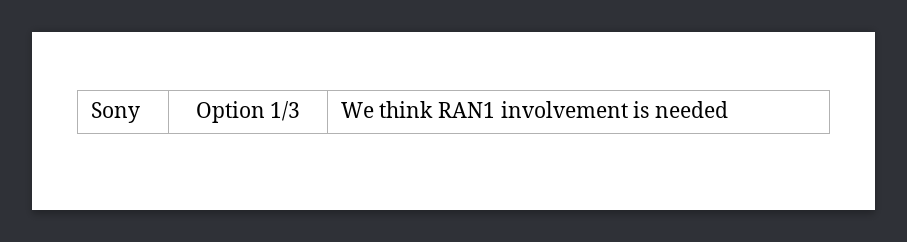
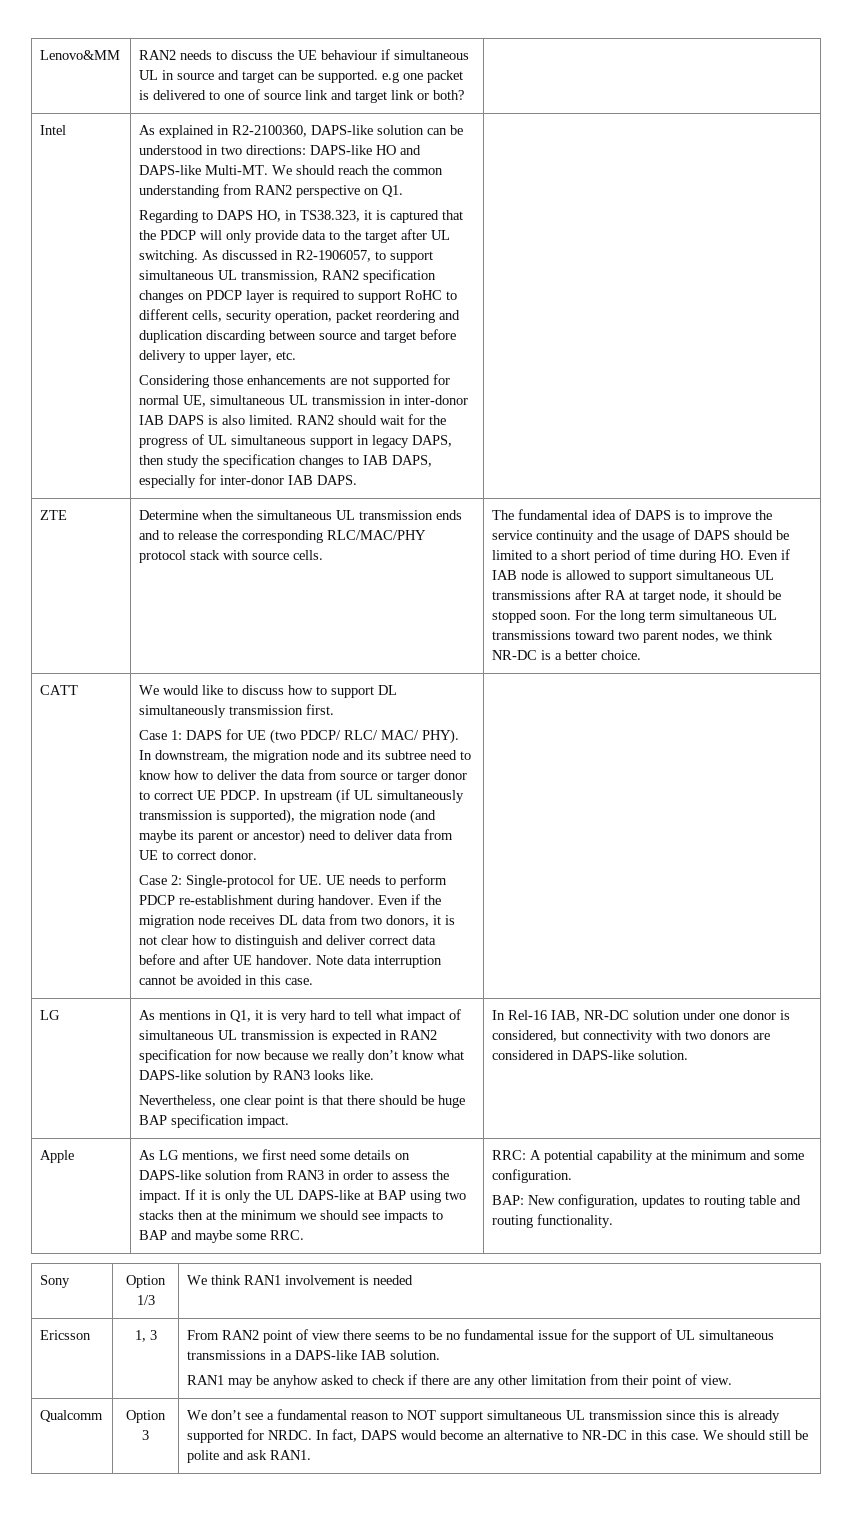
+ Lenovo&MM | RAN2 needs to discuss the UE behaviour if simultaneous UL in source and target can be supported. e.g one packet is delivered to one of source link and target link or both? |
+ Intel | As explained in R2-2100360, DAPS-like solution can be understood in two directions: DAPS-like HO and DAPS-like Multi-MT. We should reach the common understanding from RAN2 perspective on Q1.
+ Regarding to DAPS HO, in TS38.323, it is captured that the PDCP will only provide data to the target after UL switching. As discussed in R2-1906057, to support simultaneous UL transmission, RAN2 specification changes on PDCP layer is required to support RoHC to different cells, security operation, packet reordering and duplication discarding between source and target before delivery to upper layer, etc.
+ Considering those enhancements are not supported for normal UE, simultaneous UL transmission in inter-donor IAB DAPS is also limited. RAN2 should wait for the progress of UL simultaneous support in legacy DAPS, then study the specification changes to IAB DAPS, especially for inter-donor IAB DAPS. |
+ ZTE | Determine when the simultaneous UL transmission ends and to release the corresponding RLC/MAC/PHY protocol stack with source cells. | The fundamental idea of DAPS is to improve the service continuity and the usage of DAPS should be limited to a short period of time during HO. Even if IAB node is allowed to support simultaneous UL transmissions after RA at target node, it should be stopped soon. For the long term simultaneous UL transmissions toward two parent nodes, we think NR-DC is a better choice.
+ CATT | We would like to discuss how to support DL simultaneously transmission first.
+ Case 1: DAPS for UE (two PDCP/ RLC/ MAC/ PHY). In downstream, the migration node and its subtree need to know how to deliver the data from source or targer donor to correct UE PDCP. In upstream (if UL simultaneously transmission is supported), the migration node (and maybe its parent or ancestor) need to deliver data from UE to correct donor.
+ Case 2: Single-protocol for UE. UE needs to perform PDCP re-establishment during handover. Even if the migration node receives DL data from two donors, it is not clear how to distinguish and deliver correct data before and after UE handover. Note data interruption cannot be avoided in this case. |
+ LG | As mentions in Q1, it is very hard to tell what impact of simultaneous UL transmission is expected in RAN2 specification for now because we really don’t know what DAPS-like solution by RAN3 looks like.
+ Nevertheless, one clear point is that there should be huge BAP specification impact. | In Rel-16 IAB, NR-DC solution under one donor is considered, but connectivity with two donors are considered in DAPS-like solution.
+ Apple | As LG mentions, we first need some details on DAPS-like solution from RAN3 in order to assess the impact. If it is only the UL DAPS-like at BAP using two stacks then at the minimum we should see impacts to BAP and maybe some RRC. | RRC: A potential capability at the minimum and some configuration.
+ BAP: New configuration, updates to routing table and routing functionality.
+ Ericsson | 1, 3 | From RAN2 point of view there seems to be no fundamental issue for the support of UL simultaneous transmissions in a DAPS-like IAB solution.
+ RAN1 may be anyhow asked to check if there are any other limitation from their point of view.
+ Qualcomm | Option 3 | We don’t see a fundamental reason to NOT support simultaneous UL transmission since this is already supported for NRDC. In fact, DAPS would become an alternative to NR-DC in this case. We should still be polite and ask RAN1.

